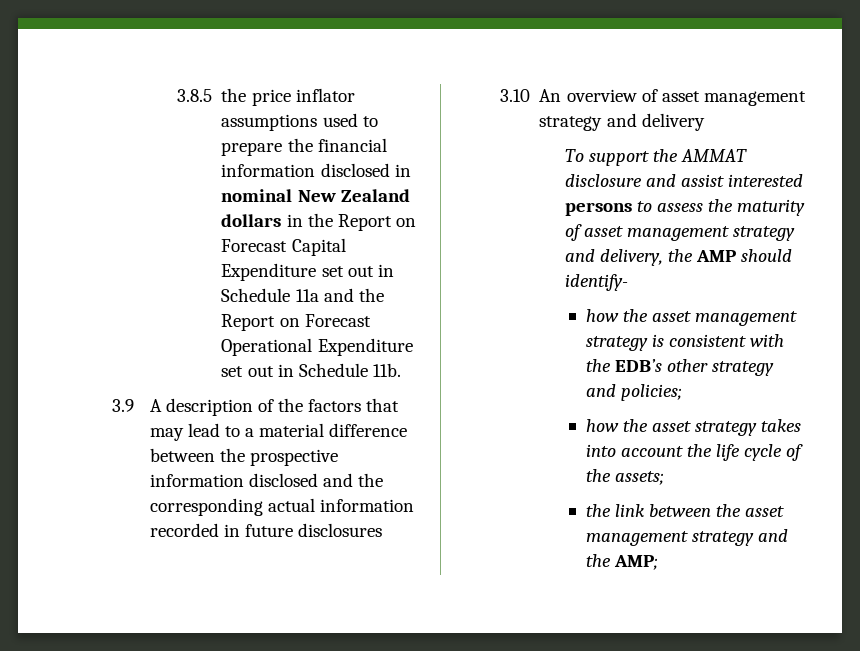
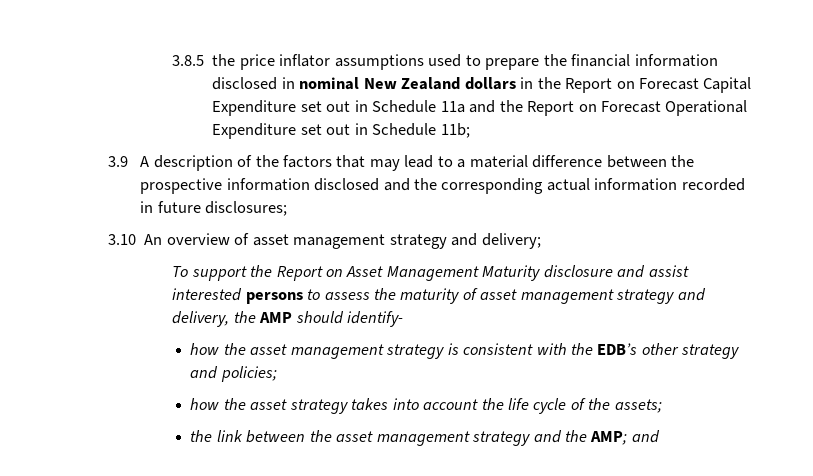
- 3.8.5 the price inflator assumptions used to prepare the financial information disclosed in nominal New Zealand dollars in the Report on Forecast Capital Expenditure set out in Schedule 11a and the Report on Forecast Operational Expenditure set out in Schedule 11b.
+ 3.8.5 the price inflator assumptions used to prepare the financial information disclosed in nominal New Zealand dollars in the Report on Forecast Capital Expenditure set out in Schedule 11a and the Report on Forecast Operational Expenditure set out in Schedule 11b;
- 3.9 A description of the factors that may lead to a material difference between the prospective information disclosed and the corresponding actual information recorded in future disclosures
+ 3.9 A description of the factors that may lead to a material difference between the prospective information disclosed and the corresponding actual information recorded in future disclosures;
- 3.10 An overview of asset management strategy and delivery
+ 3.10 An overview of asset management strategy and delivery;
- To support the AMMAT disclosure and assist interested persons to assess the maturity of asset management strategy and delivery, the AMP should identify-
+ To support the Report on Asset Management Maturity disclosure and assist interested persons to assess the maturity of asset management strategy and delivery, the AMP should identify-
- the link between the asset management strategy and the AMP;
+ the link between the asset management strategy and the AMP; and

